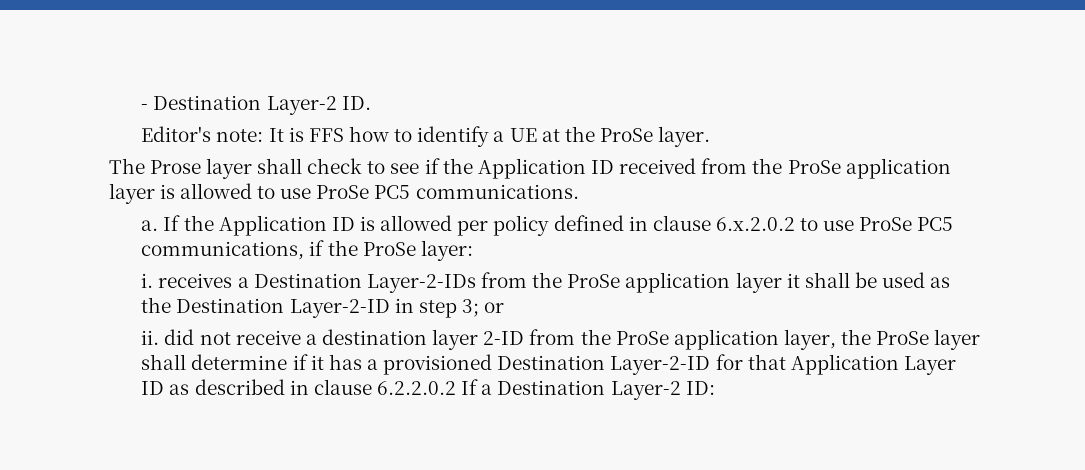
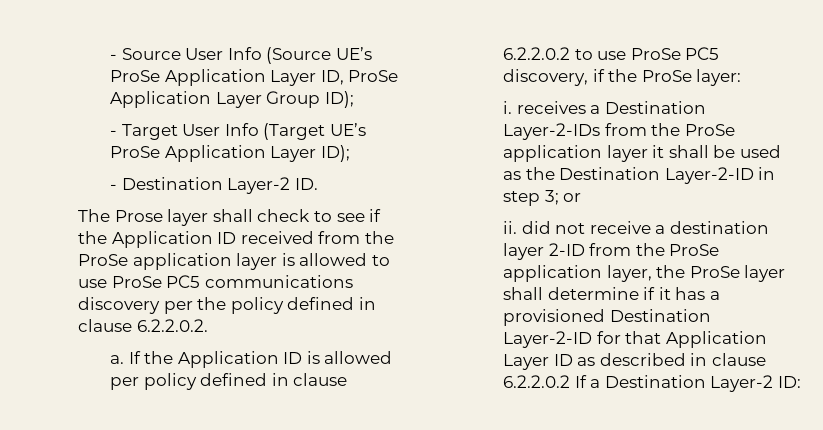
+ - Source User Info (Source UE’s ProSe Application Layer ID, ProSe Application Layer Group ID);
+ - Target User Info (Target UE’s ProSe Application Layer ID);
  - Destination Layer-2 ID.
- Editor's note: It is FFS how to identify a UE at the ProSe layer.
- The Prose layer shall check to see if the Application ID received from the ProSe application layer is allowed to use ProSe PC5 communications.
+ The Prose layer shall check to see if the Application ID received from the ProSe application layer is allowed to use ProSe PC5 communications discovery per the policy defined in clause 6.2.2.0.2.
- If the Application ID is allowed per policy defined in clause 6.x.2.0.2 to use ProSe PC5 communications, if the ProSe layer:
+ If the Application ID is allowed per policy defined in clause 6.2.2.0.2 to use ProSe PC5 discovery, if the ProSe layer:

